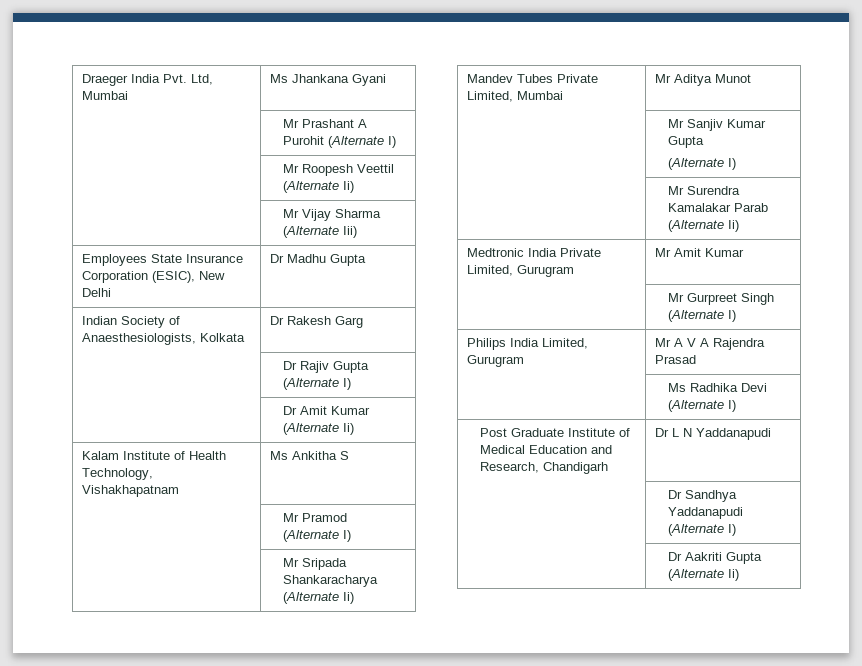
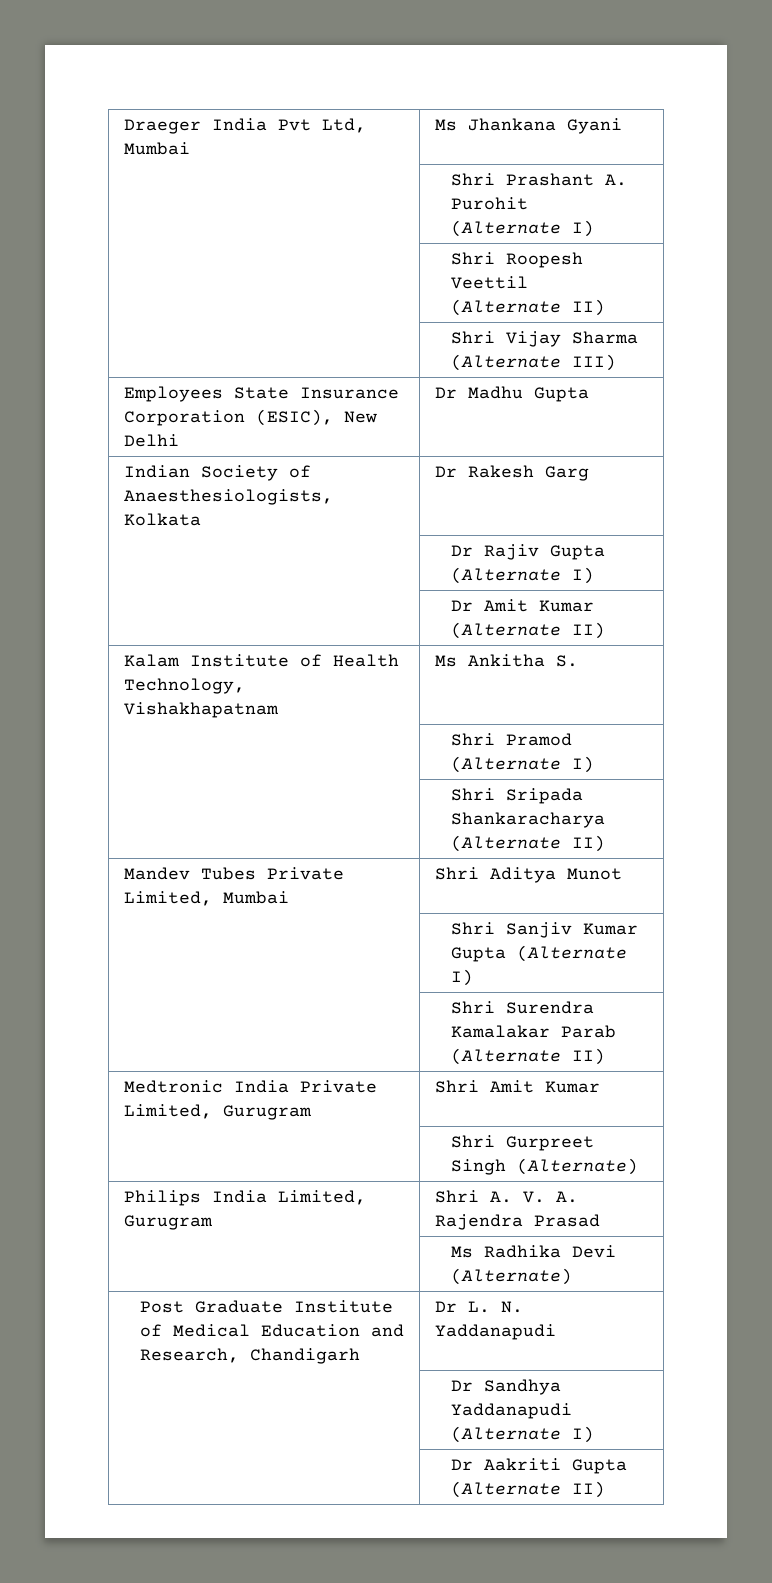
- Draeger India Pvt. Ltd, Mumbai | Ms Jhankana Gyani
+ Draeger India Pvt Ltd, Mumbai | Ms Jhankana Gyani
- | Mr Prashant A Purohit (Alternate I)
+ | Shri Prashant A. Purohit (Alternate I)
- | Mr Roopesh Veettil (Alternate Ii)
- | Mr Vijay Sharma (Alternate Iii)
+ | Shri Roopesh Veettil (Alternate II)
+ | Shri Vijay Sharma (Alternate III)
- | Dr Amit Kumar (Alternate Ii)
+ | Dr Amit Kumar (Alternate II)
- Kalam Institute of Health Technology, Vishakhapatnam | Ms Ankitha S
- | Mr Pramod (Alternate I)
+ Kalam Institute of Health Technology, Vishakhapatnam | Ms Ankitha S.
+ | Shri Pramod (Alternate I)
- | Mr Sripada Shankaracharya (Alternate Ii)
+ | Shri Sripada Shankaracharya (Alternate II)
- Mandev Tubes Private Limited, Mumbai | Mr Aditya Munot
+ Mandev Tubes Private Limited, Mumbai | Shri Aditya Munot
- | Mr Sanjiv Kumar Gupta
- (Alternate I)
- | Mr Surendra Kamalakar Parab (Alternate Ii)
+ | Shri Sanjiv Kumar Gupta (Alternate I)
+ | Shri Surendra Kamalakar Parab (Alternate II)
- Medtronic India Private Limited, Gurugram | Mr Amit Kumar
+ Medtronic India Private Limited, Gurugram | Shri Amit Kumar
- | Mr Gurpreet Singh (Alternate I)
+ | Shri Gurpreet Singh (Alternate)
- Philips India Limited, Gurugram | Mr A V A Rajendra Prasad
+ Philips India Limited, Gurugram | Shri A. V. A. Rajendra Prasad
- | Ms Radhika Devi (Alternate I)
+ | Ms Radhika Devi (Alternate)
- Post Graduate Institute of Medical Education and Research, Chandigarh | Dr L N Yaddanapudi
+ Post Graduate Institute of Medical Education and Research, Chandigarh | Dr L. N. Yaddanapudi
- | Dr Aakriti Gupta (Alternate Ii)
+ | Dr Aakriti Gupta (Alternate II)

